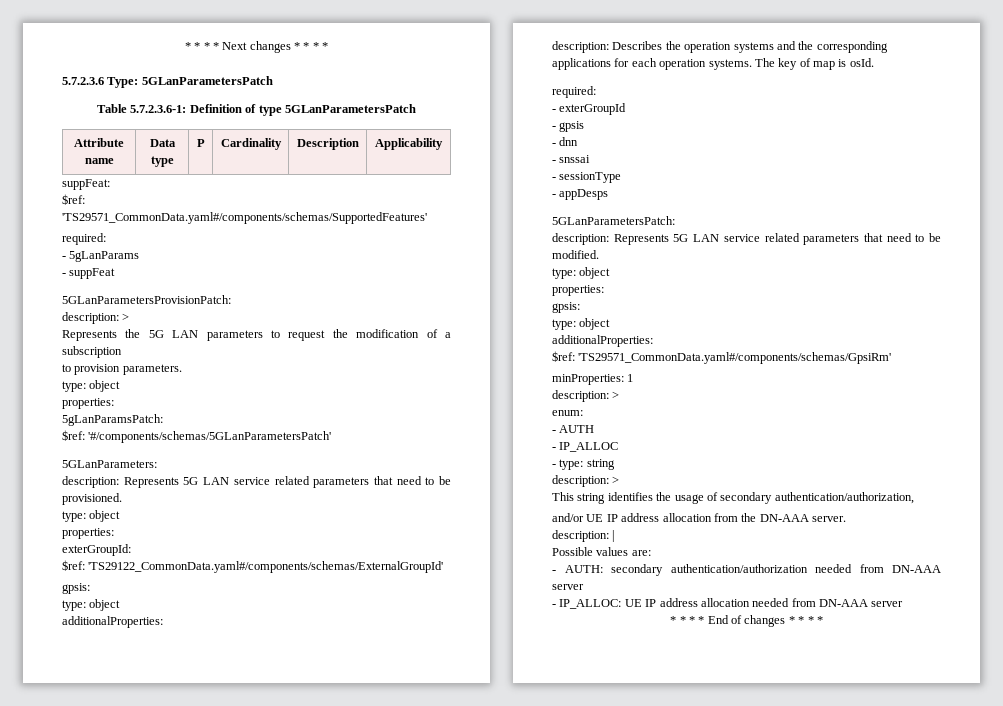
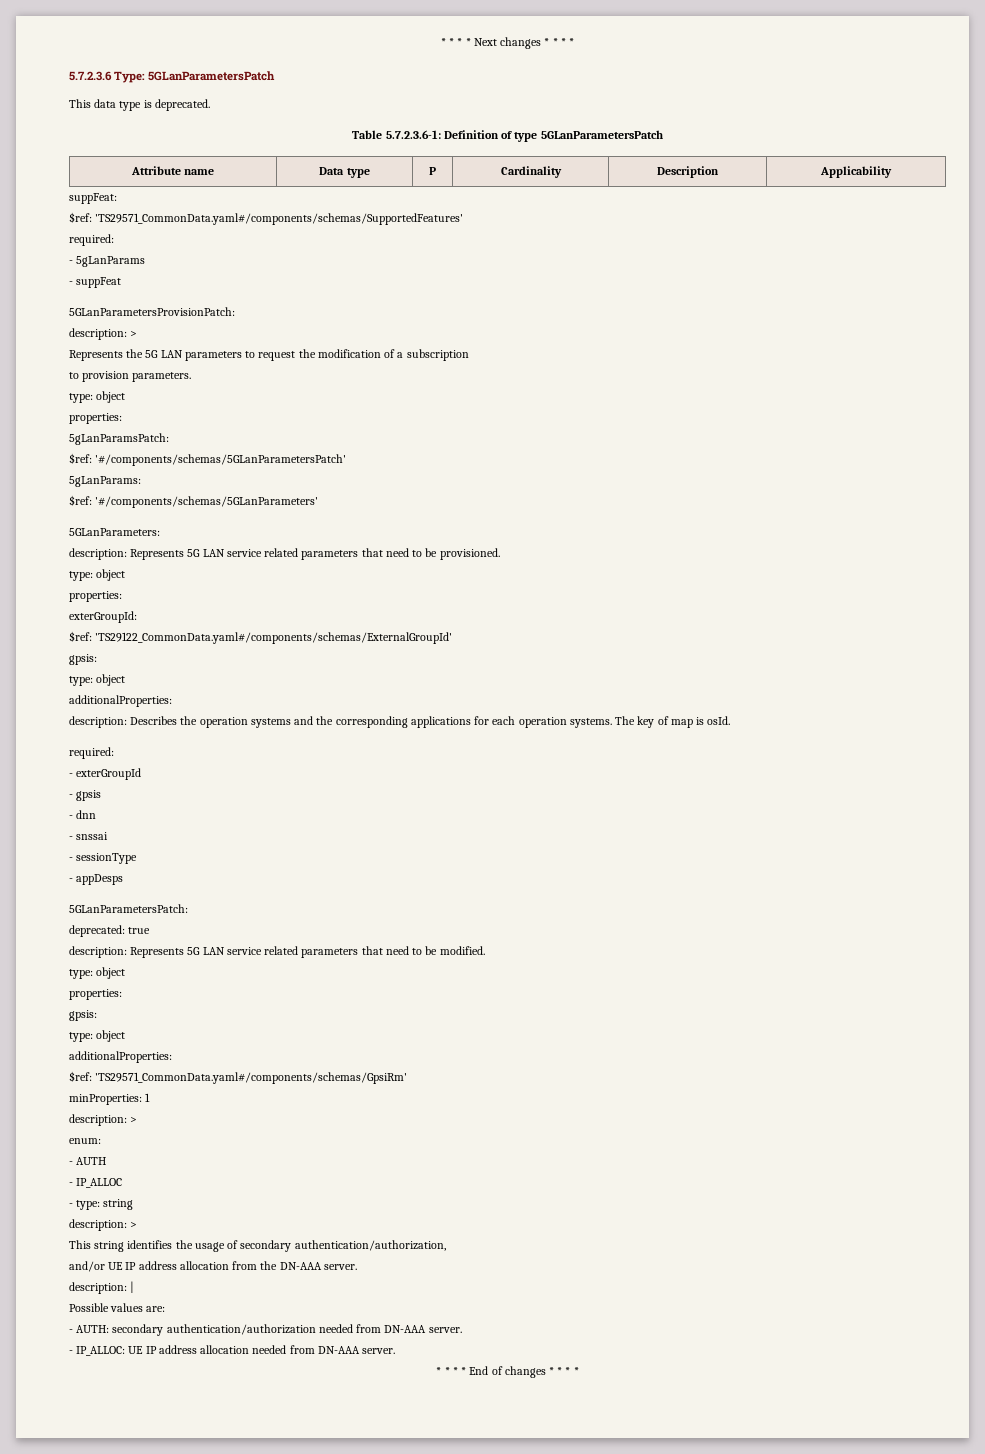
+ This data type is deprecated.
+ 5gLanParams:
+ $ref: '#/components/schemas/5GLanParameters'
+ deprecated: true
- - AUTH: secondary authentication/authorization needed from DN-AAA server
+ - AUTH: secondary authentication/authorization needed from DN-AAA server.
- - IP_ALLOC: UE IP address allocation needed from DN-AAA server
+ - IP_ALLOC: UE IP address allocation needed from DN-AAA server.

